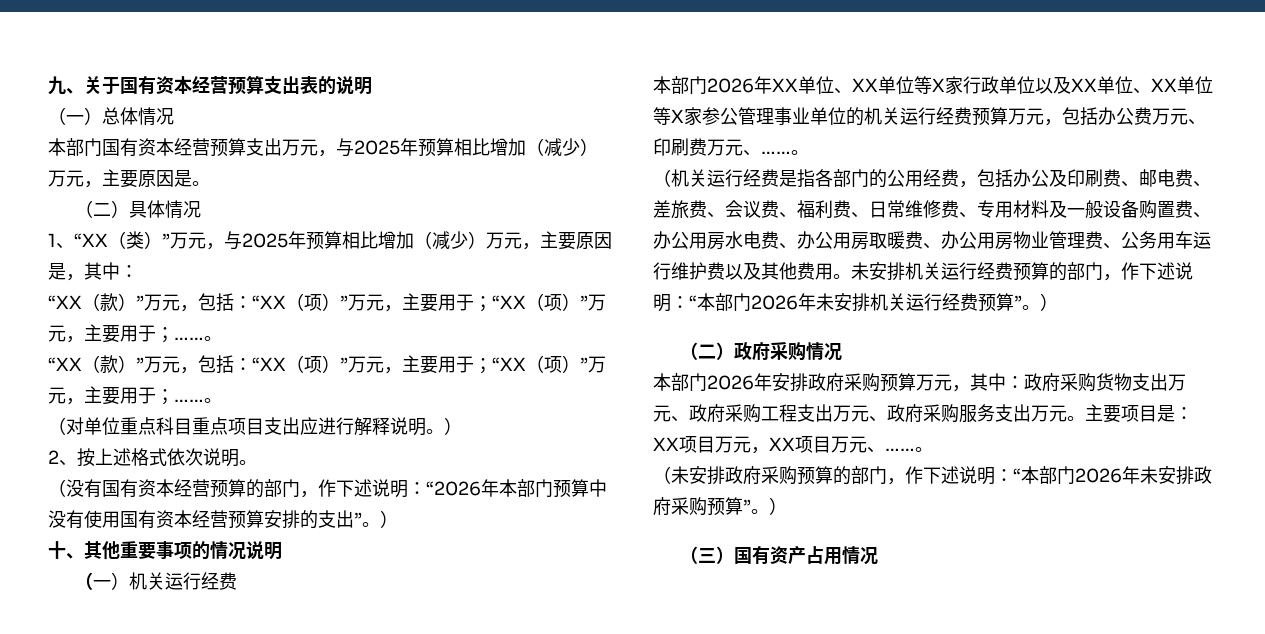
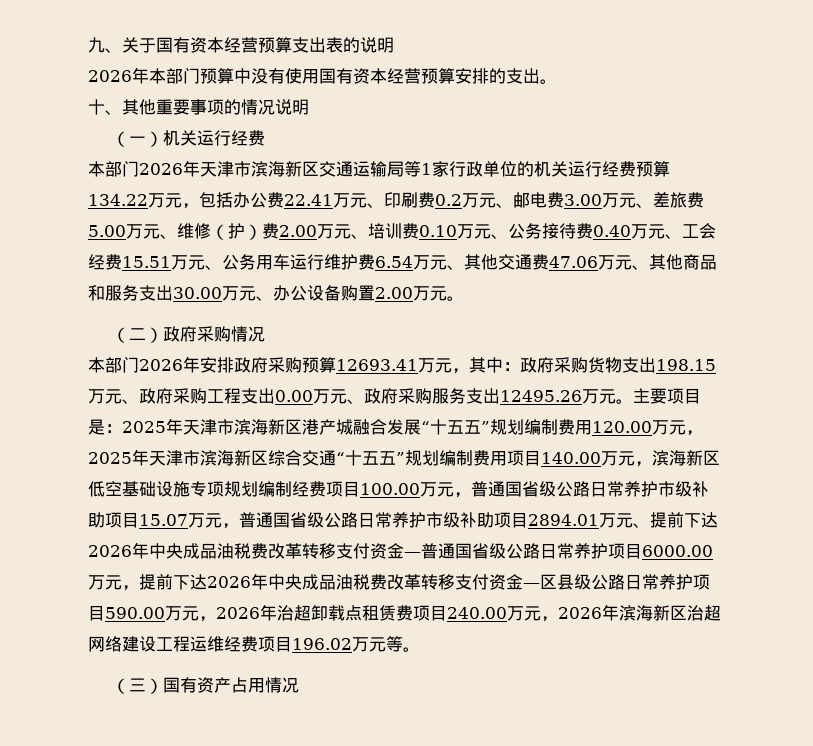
- （一）总体情况
- 本部门国有资本经营预算支出万元，与2025年预算相比增加（减少）万元，主要原因是。
- （二）具体情况
- 1、“XX（类）”万元，与2025年预算相比增加（减少）万元，主要原因是，其中：
- “XX（款）”万元，包括：“XX（项）”万元，主要用于；“XX（项）”万元，主要用于；……。
- “XX（款）”万元，包括：“XX（项）”万元，主要用于；“XX（项）”万元，主要用于；……。
- （对单位重点科目重点项目支出应进行解释说明。）
- 2、按上述格式依次说明。
- （没有国有资本经营预算的部门，作下述说明：“2026年本部门预算中没有使用国有资本经营预算安排的支出”。）
+ 2026年本部门预算中没有使用国有资本经营预算安排的支出。
- 本部门2026年XX单位、XX单位等X家行政单位以及XX单位、XX单位等X家参公管理事业单位的机关运行经费预算万元，包括办公费万元、印刷费万元、……。
- （机关运行经费是指各部门的公用经费，包括办公及印刷费、邮电费、差旅费、会议费、福利费、日常维修费、专用材料及一般设备购置费、办公用房水电费、办公用房取暖费、办公用房物业管理费、公务用车运行维护费以及其他费用。未安排机关运行经费预算的部门，作下述说明：“本部门2026年未安排机关运行经费预算”。）
+ 本部门2026年天津市滨海新区交通运输局等1家行政单位的机关运行经费预算134.22万元，包括办公费22.41万元、印刷费0.2万元、邮电费3.00万元、差旅费5.00万元、维修（护）费2.00万元、培训费0.10万元、公务接待费0.40万元、工会经费15.51万元、公务用车运行维护费6.54万元、其他交通费47.06万元、其他商品和服务支出30.00万元、办公设备购置2.00万元。
- 本部门2026年安排政府采购预算万元，其中：政府采购货物支出万元、政府采购工程支出万元、政府采购服务支出万元。
+ 本部门2026年安排政府采购预算12693.41万元，其中：政府采购货物支出198.15万元、政府采购工程支出0.00万元、政府采购服务支出12495.26万元。
- 主要项目是：XX项目万元，XX项目万元、……。
- （未安排政府采购预算的部门，作下述说明：“本部门2026年未安排政府采购预算”。）
+ 主要项目是：2025年天津市滨海新区港产城融合发展“十五五”规划编制费用120.00万元，2025年天津市滨海新区综合交通“十五五”规划编制费用项目140.00万元，滨海新区低空基础设施专项规划编制经费项目100.00万元，普通国省级公路日常养护市级补助项目15.07万元，普通国省级公路日常养护市级补助项目2894.01万元、提前下达2026年中央成品油税费改革转移支付资金—普通国省级公路日常养护项目6000.00万元，提前下达2026年中央成品油税费改革转移支付资金—区县级公路日常养护项目590.00万元，2026年治超卸载点租赁费项目240.00万元，2026年滨海新区治超网络建设工程运维经费项目196.02万元等。

